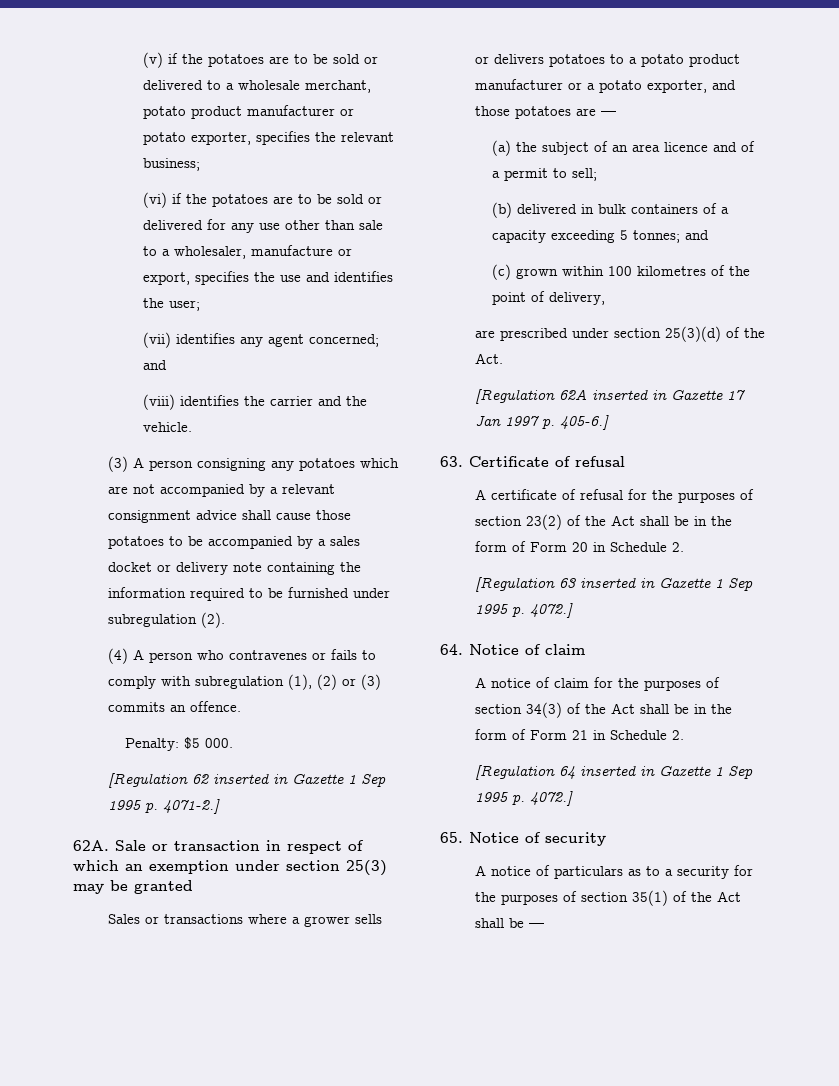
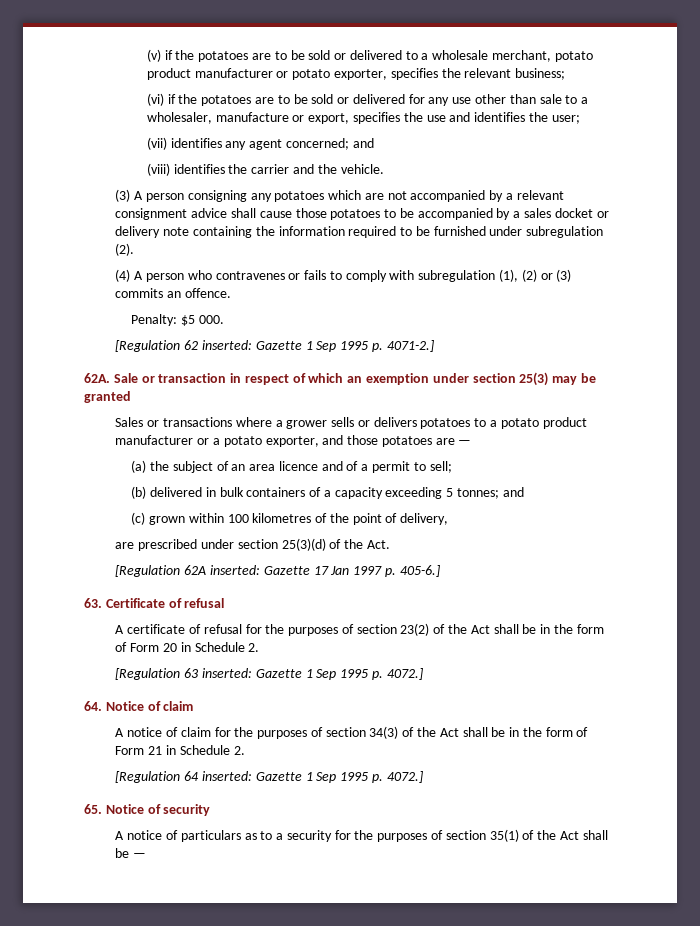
- [Regulation 62 inserted in Gazette 1 Sep 1995 p. 4071-2.]
+ [Regulation 62 inserted: Gazette 1 Sep 1995 p. 4071-2.]
- [Regulation 62A inserted in Gazette 17 Jan 1997 p. 405-6.]
+ [Regulation 62A inserted: Gazette 17 Jan 1997 p. 405-6.]
- [Regulation 63 inserted in Gazette 1 Sep 1995 p. 4072.]
+ [Regulation 63 inserted: Gazette 1 Sep 1995 p. 4072.]
- [Regulation 64 inserted in Gazette 1 Sep 1995 p. 4072.]
+ [Regulation 64 inserted: Gazette 1 Sep 1995 p. 4072.]

